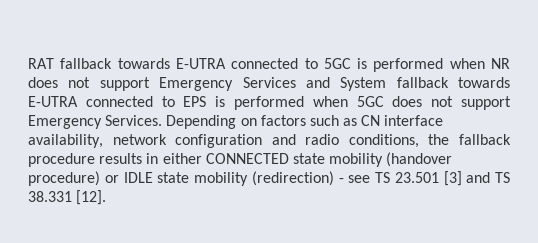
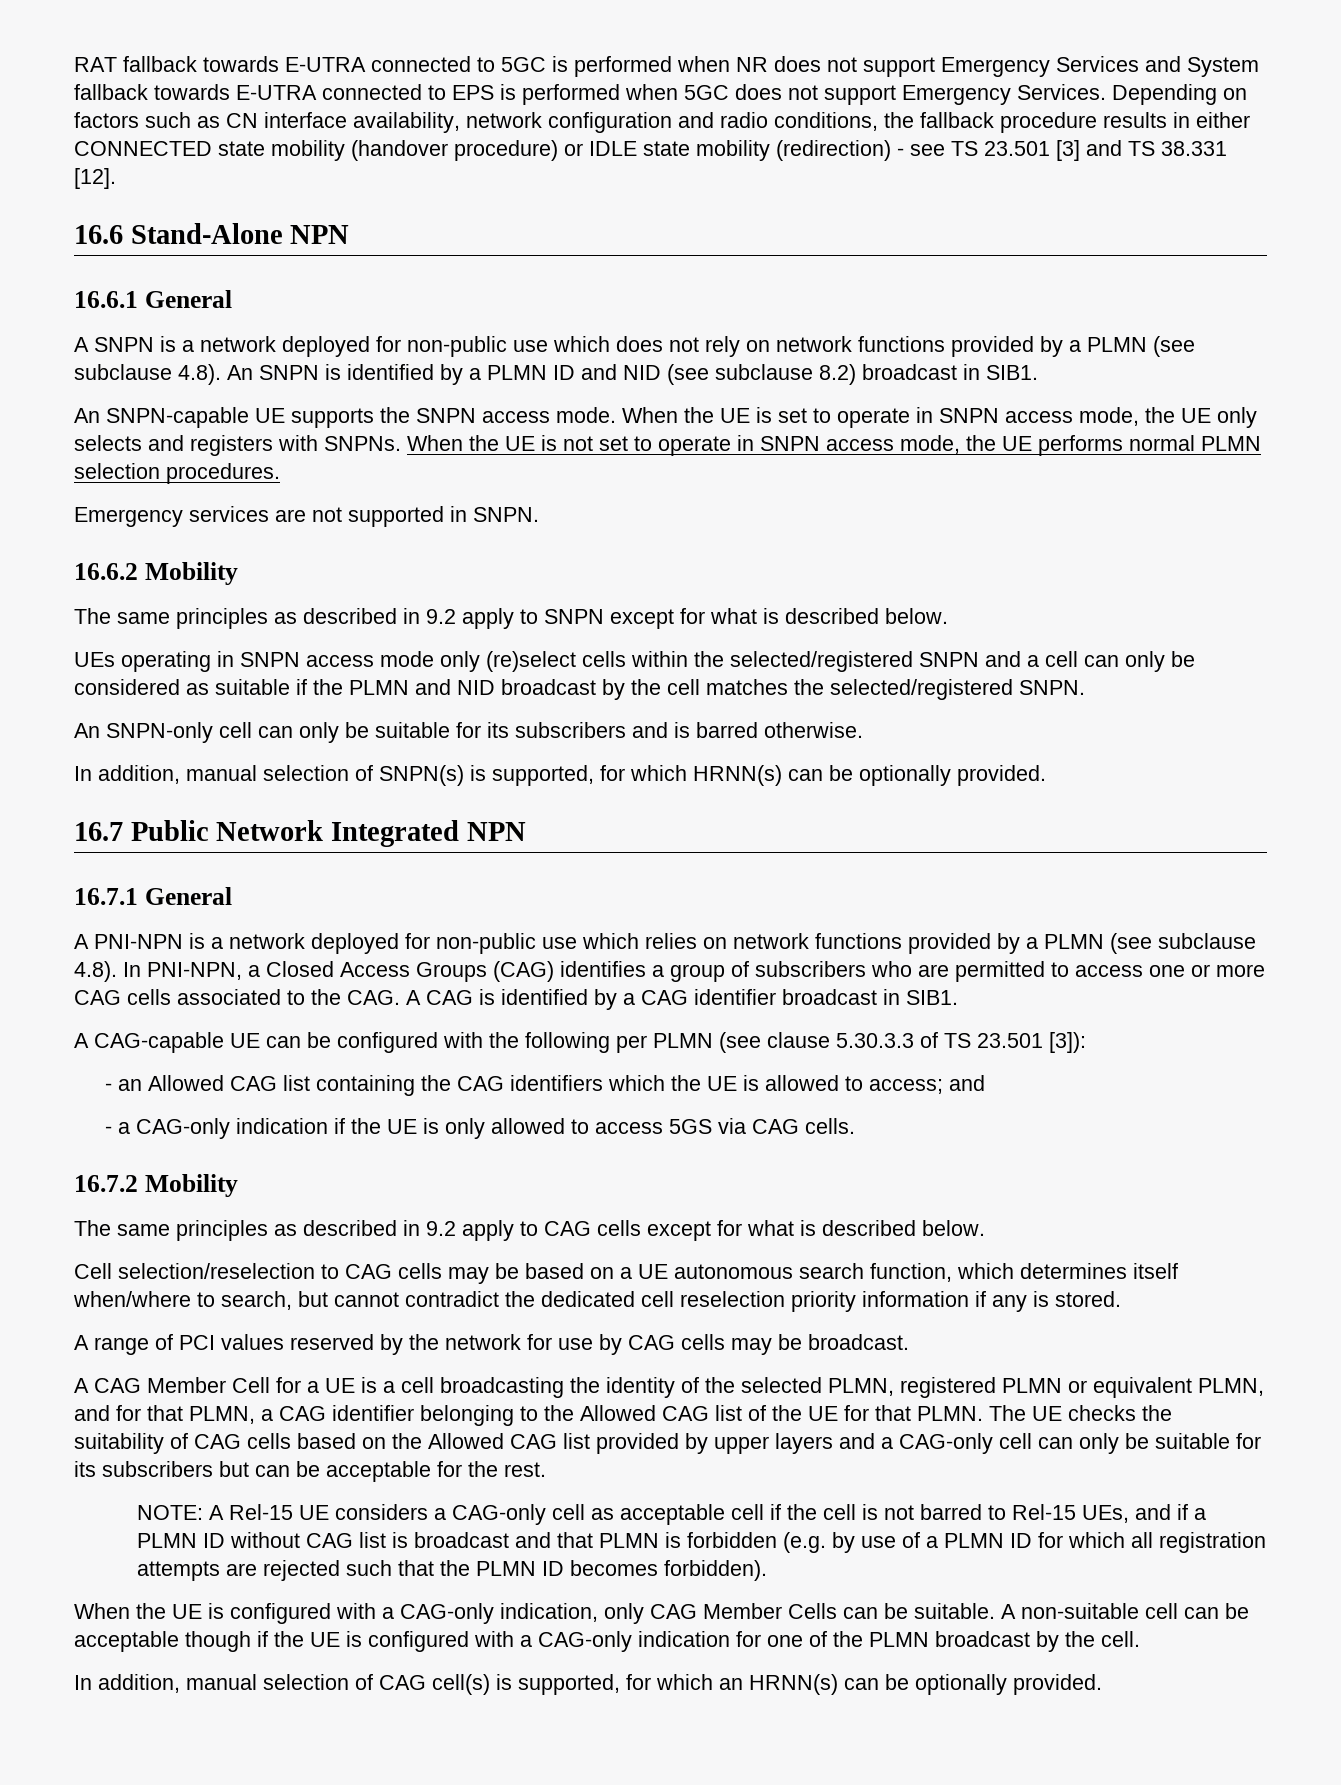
+ 16.6 Stand-Alone NPN
+ 16.6.1 General
+ A SNPN is a network deployed for non-public use which does not rely on network functions provided by a PLMN (see subclause 4.8). An SNPN is identified by a PLMN ID and NID (see subclause 8.2) broadcast in SIB1.
+ An SNPN-capable UE supports the SNPN access mode. When the UE is set to operate in SNPN access mode, the UE only selects and registers with SNPNs. When the UE is not set to operate in SNPN access mode, the UE performs normal PLMN selection procedures.
+ Emergency services are not supported in SNPN.
+ 16.6.2 Mobility
+ The same principles as described in 9.2 apply to SNPN except for what is described below.
+ UEs operating in SNPN access mode only (re)select cells within the selected/registered SNPN and a cell can only be considered as suitable if the PLMN and NID broadcast by the cell matches the selected/registered SNPN.
+ An SNPN-only cell can only be suitable for its subscribers and is barred otherwise.
+ In addition, manual selection of SNPN(s) is supported, for which HRNN(s) can be optionally provided.
+ 16.7 Public Network Integrated NPN
+ 16.7.1 General
+ A PNI-NPN is a network deployed for non-public use which relies on network functions provided by a PLMN (see subclause 4.8). In PNI-NPN, a Closed Access Groups (CAG) identifies a group of subscribers who are permitted to access one or more CAG cells associated to the CAG. A CAG is identified by a CAG identifier broadcast in SIB1.
+ A CAG-capable UE can be configured with the following per PLMN (see clause 5.30.3.3 of TS 23.501 [3]):
+ - an Allowed CAG list containing the CAG identifiers which the UE is allowed to access; and
+ - a CAG-only indication if the UE is only allowed to access 5GS via CAG cells.
+ 16.7.2 Mobility
+ The same principles as described in 9.2 apply to CAG cells except for what is described below.
+ Cell selection/reselection to CAG cells may be based on a UE autonomous search function, which determines itself when/where to search, but cannot contradict the dedicated cell reselection priority information if any is stored.
+ A range of PCI values reserved by the network for use by CAG cells may be broadcast.
+ A CAG Member Cell for a UE is a cell broadcasting the identity of the selected PLMN, registered PLMN or equivalent PLMN, and for that PLMN, a CAG identifier belonging to the Allowed CAG list of the UE for that PLMN. The UE checks the suitability of CAG cells based on the Allowed CAG list provided by upper layers and a CAG-only cell can only be suitable for its subscribers but can be acceptable for the rest.
+ NOTE: A Rel-15 UE considers a CAG-only cell as acceptable cell if the cell is not barred to Rel-15 UEs, and if a PLMN ID without CAG list is broadcast and that PLMN is forbidden (e.g. by use of a PLMN ID for which all registration attempts are rejected such that the PLMN ID becomes forbidden).
+ When the UE is configured with a CAG-only indication, only CAG Member Cells can be suitable. A non-suitable cell can be acceptable though if the UE is configured with a CAG-only indication for one of the PLMN broadcast by the cell.
+ In addition, manual selection of CAG cell(s) is supported, for which an HRNN(s) can be optionally provided.

